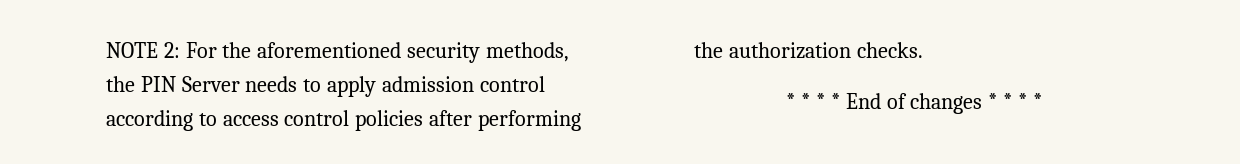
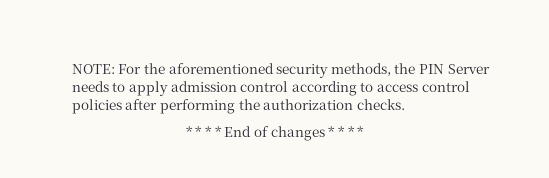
- NOTE 2: For the aforementioned security methods, the PIN Server needs to apply admission control according to access control policies after performing the authorization checks.
+ NOTE: For the aforementioned security methods, the PIN Server needs to apply admission control according to access control policies after performing the authorization checks.

